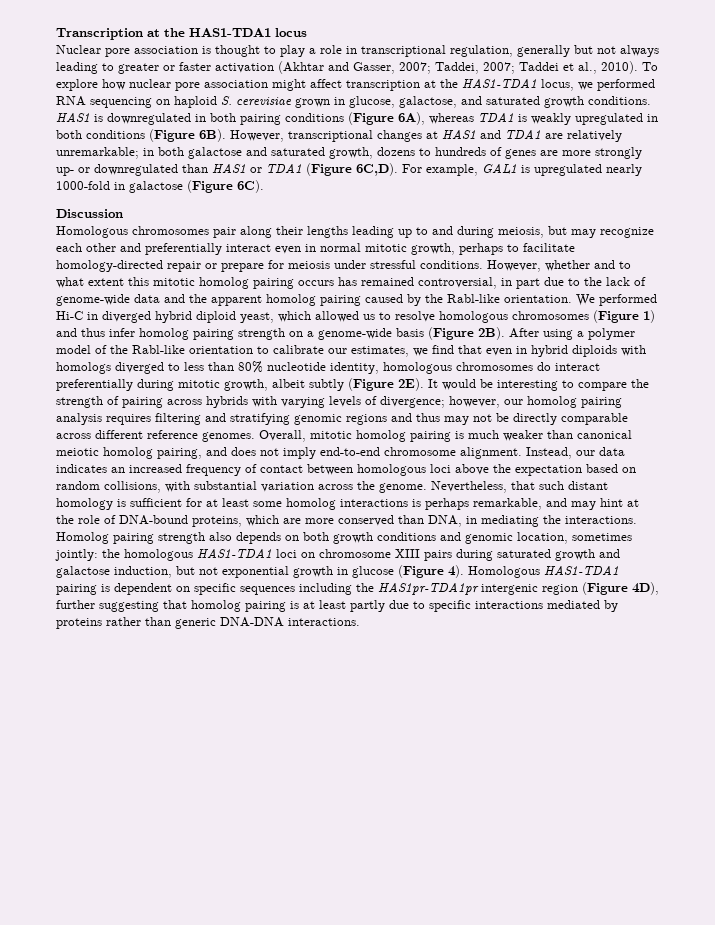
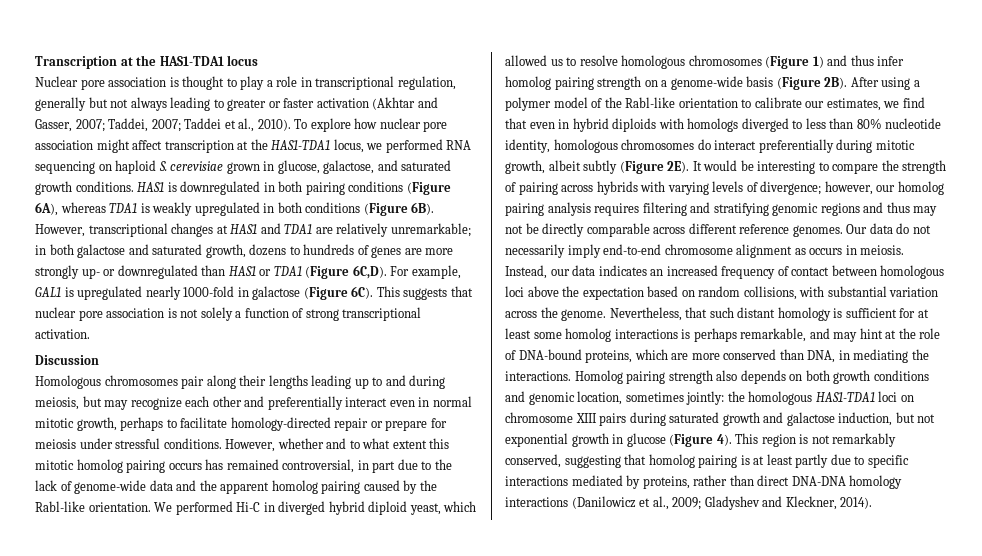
+ This suggests that nuclear pore association is not solely a function of strong transcriptional activation.
- Overall, mitotic homolog pairing is much weaker than canonical meiotic homolog pairing, and does not imply end-to-end chromosome alignment.
+ Our data do not necessarily imply end-to-end chromosome alignment as occurs in meiosis.
- Homologous HAS1-TDA1 pairing is dependent on specific sequences including the HAS1pr-TDA1pr intergenic region (Figure 4D), further suggesting that homolog pairing is at least partly due to specific interactions mediated by proteins rather than generic DNA-DNA interactions.
+ This region is not remarkably conserved, suggesting that homolog pairing is at least partly due to specific interactions mediated by proteins, rather than direct DNA-DNA homology interactions (Danilowicz et al., 2009; Gladyshev and Kleckner, 2014).

